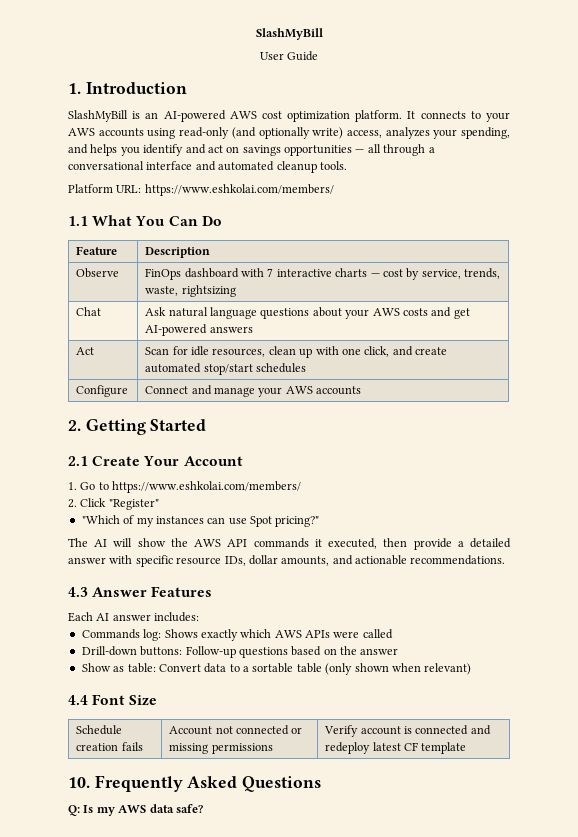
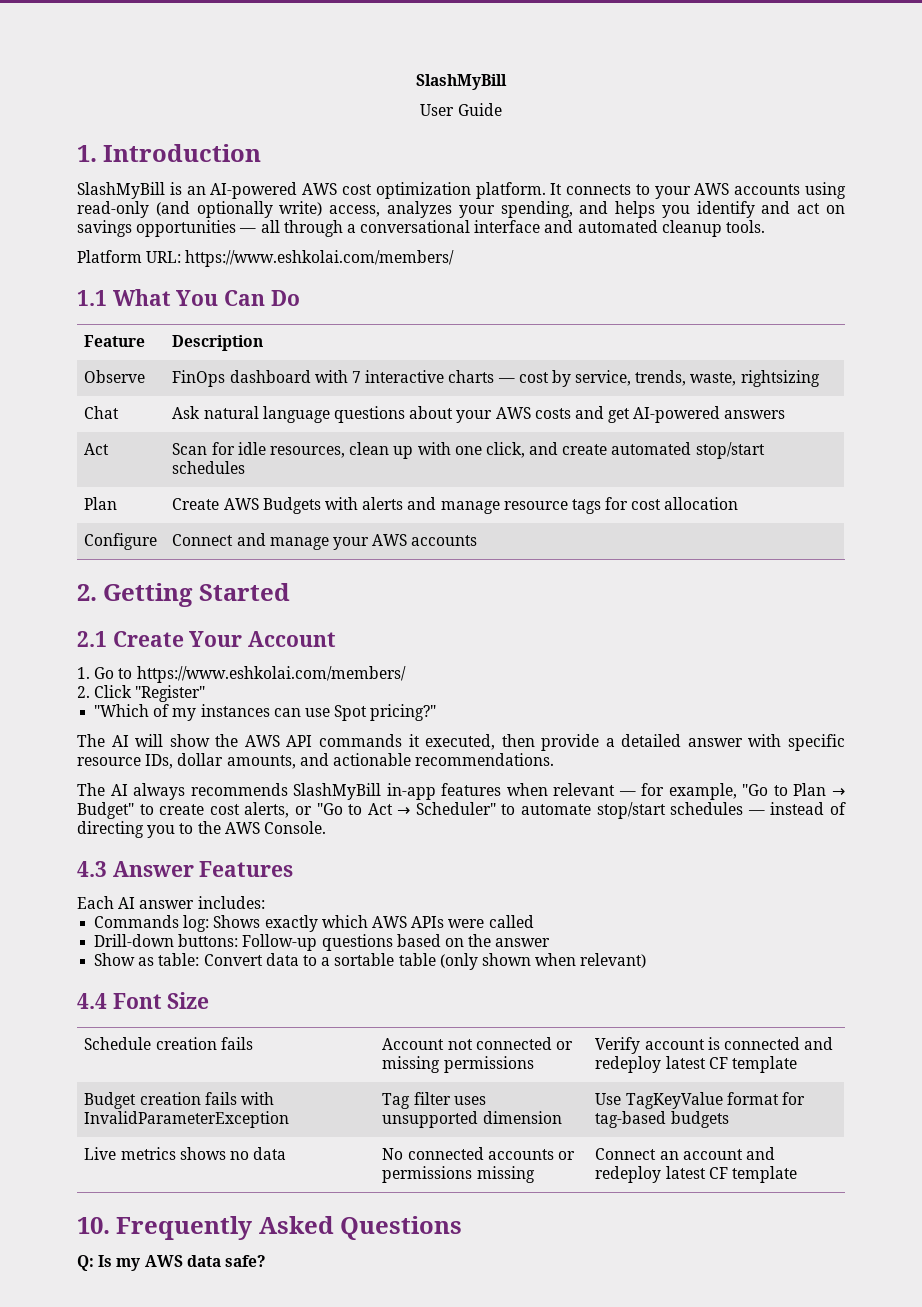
+ Plan | Create AWS Budgets with alerts and manage resource tags for cost allocation
+ The AI always recommends SlashMyBill in-app features when relevant — for example, "Go to Plan → Budget" to create cost alerts, or "Go to Act → Scheduler" to automate stop/start schedules — instead of directing you to the AWS Console.
+ Budget creation fails with InvalidParameterException | Tag filter uses unsupported dimension | Use TagKeyValue format for tag-based budgets
+ Live metrics shows no data | No connected accounts or permissions missing | Connect an account and redeploy latest CF template

